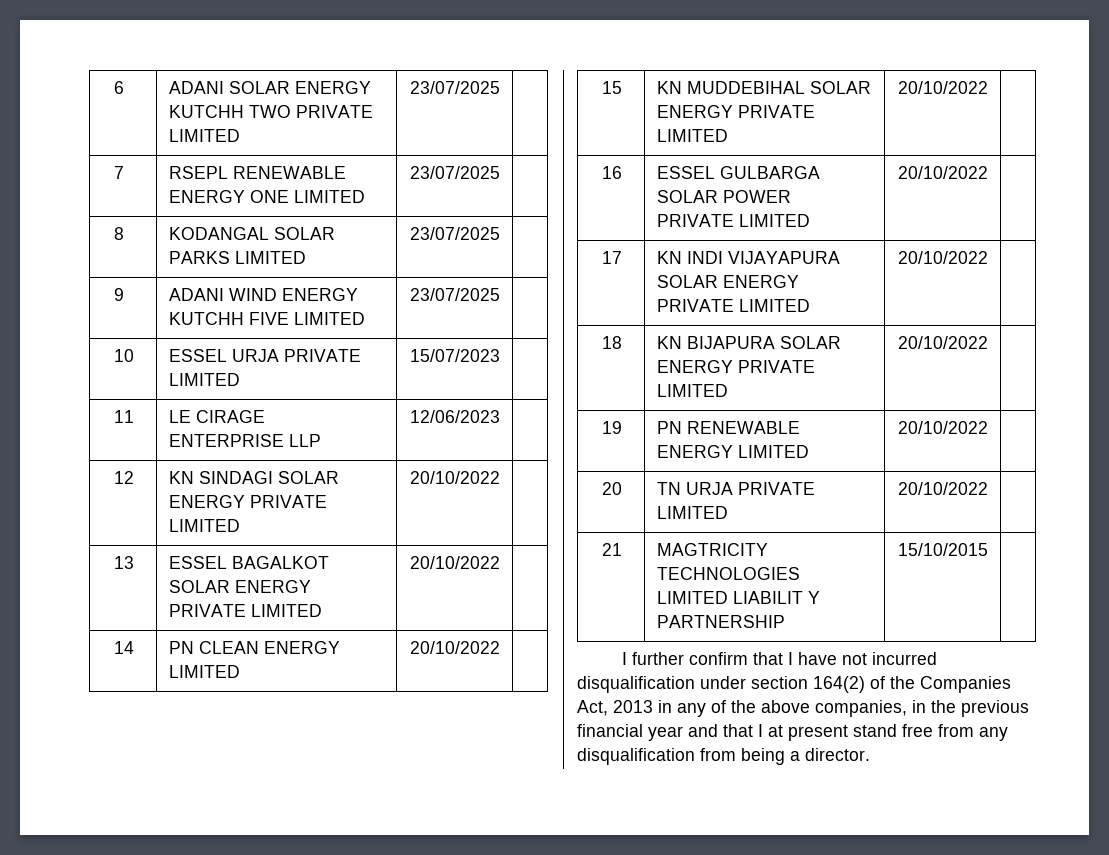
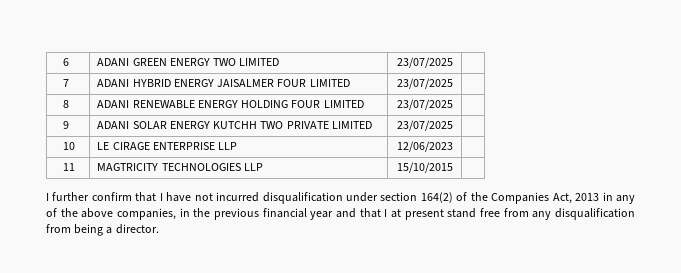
- 6 | ADANI SOLAR ENERGY KUTCHH TWO PRIVATE LIMITED | 23/07/2025 |
+ 6 | ADANI GREEN ENERGY TWO LIMITED | 23/07/2025 |
+ 7 | ADANI HYBRID ENERGY JAISALMER FOUR LIMITED | 23/07/2025 |
+ 8 | ADANI RENEWABLE ENERGY HOLDING FOUR LIMITED | 23/07/2025 |
+ 9 | ADANI SOLAR ENERGY KUTCHH TWO PRIVATE LIMITED | 23/07/2025 |
- 7 | RSEPL RENEWABLE ENERGY ONE LIMITED | 23/07/2025 |
- 8 | KODANGAL SOLAR PARKS LIMITED | 23/07/2025 |
- 9 | ADANI WIND ENERGY KUTCHH FIVE LIMITED | 23/07/2025 |
- 10 | ESSEL URJA PRIVATE LIMITED | 15/07/2023 |
- 11 | LE CIRAGE ENTERPRISE LLP | 12/06/2023 |
+ 10 | LE CIRAGE ENTERPRISE LLP | 12/06/2023 |
- 12 | KN SINDAGI SOLAR ENERGY PRIVATE LIMITED | 20/10/2022 |
- 13 | ESSEL BAGALKOT SOLAR ENERGY PRIVATE LIMITED | 20/10/2022 |
- 14 | PN CLEAN ENERGY LIMITED | 20/10/2022 |
- 15 | KN MUDDEBIHAL SOLAR ENERGY PRIVATE LIMITED | 20/10/2022 |
- 16 | ESSEL GULBARGA SOLAR POWER PRIVATE LIMITED | 20/10/2022 |
- 17 | KN INDI VIJAYAPURA SOLAR ENERGY PRIVATE LIMITED | 20/10/2022 |
- 18 | KN BIJAPURA SOLAR ENERGY PRIVATE LIMITED | 20/10/2022 |
- 19 | PN RENEWABLE ENERGY LIMITED | 20/10/2022 |
- 20 | TN URJA PRIVATE LIMITED | 20/10/2022 |
- 21 | MAGTRICITY TECHNOLOGIES LIMITED LIABILIT Y PARTNERSHIP | 15/10/2015 |
+ 11 | MAGTRICITY TECHNOLOGIES LLP | 15/10/2015 |

